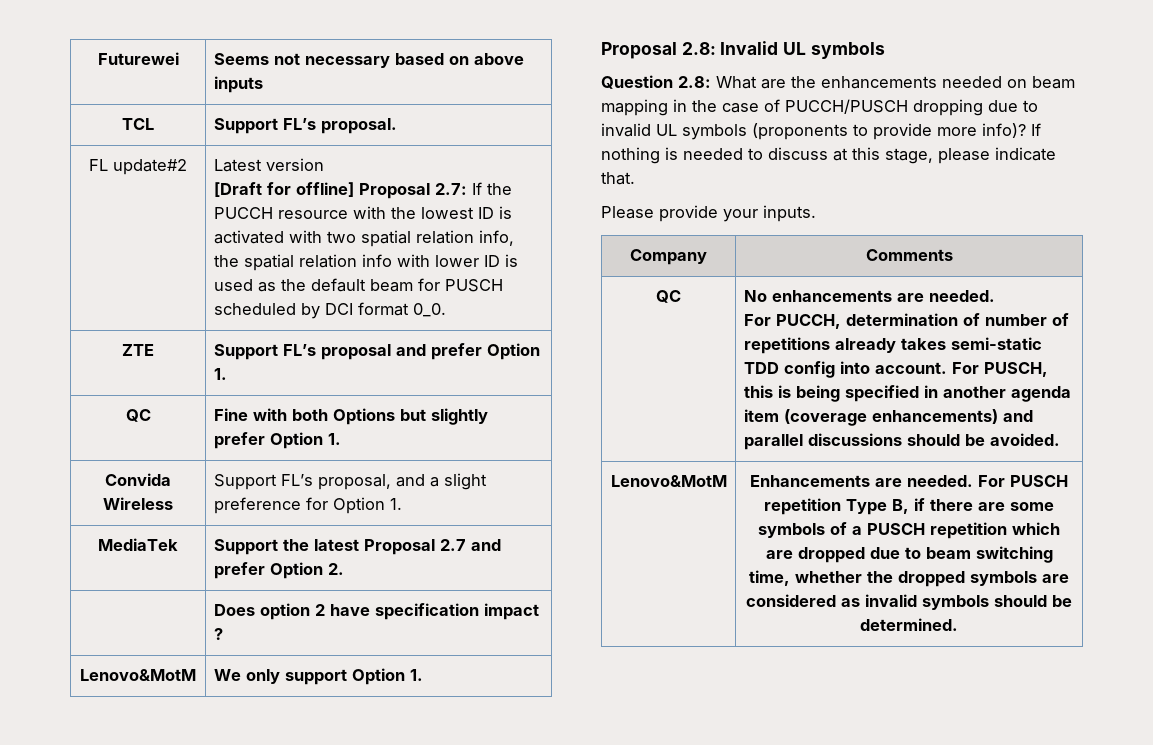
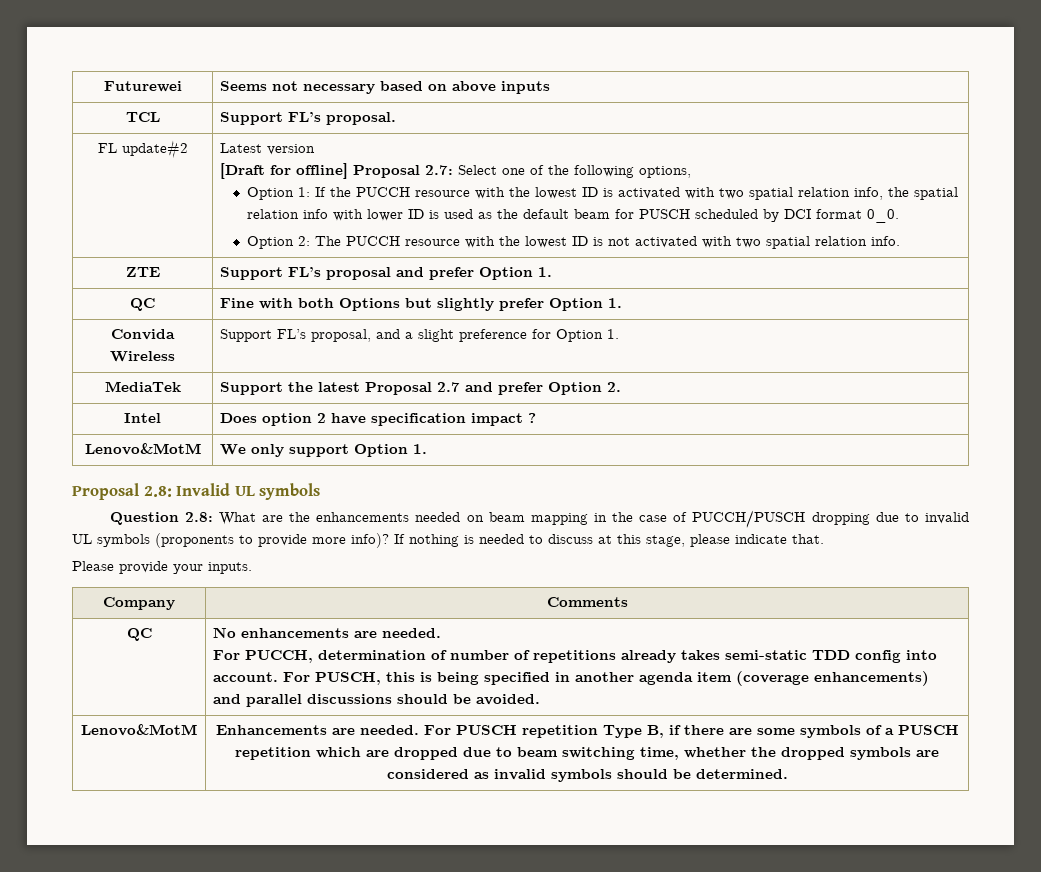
- [Draft for offline] Proposal 2.7: If the PUCCH resource with the lowest ID is activated with two spatial relation info, the spatial relation info with lower ID is used as the default beam for PUSCH scheduled by DCI format 0_0.
+ [Draft for offline] Proposal 2.7: Select one of the following options,
+ Option 1: If the PUCCH resource with the lowest ID is activated with two spatial relation info, the spatial relation info with lower ID is used as the default beam for PUSCH scheduled by DCI format 0_0.
+ Option 2: The PUCCH resource with the lowest ID is not activated with two spatial relation info.
- | Does option 2 have specification impact ?
+ Intel | Does option 2 have specification impact ?

